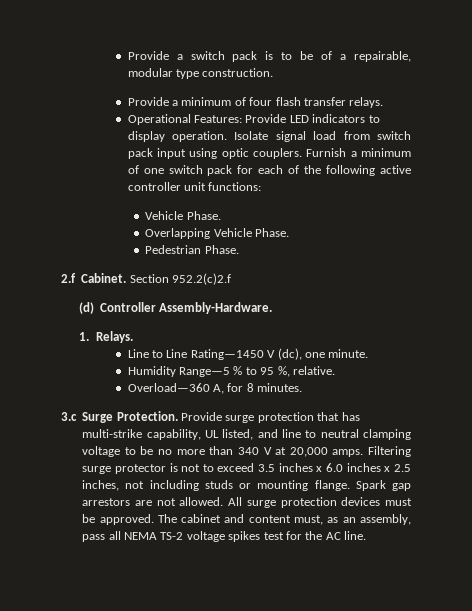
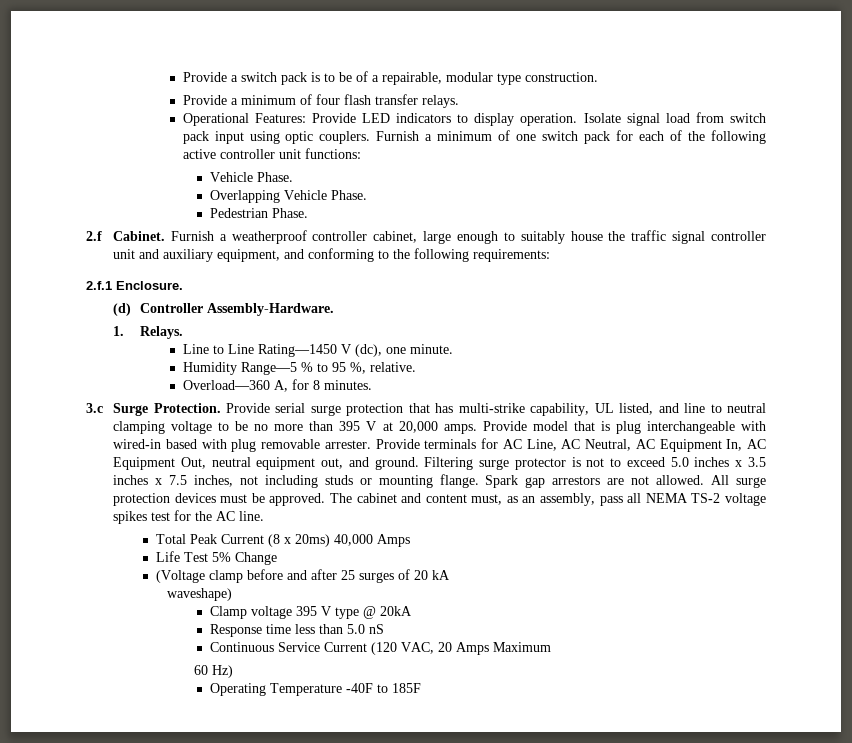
- Section 952.2(c)2.f
+ Furnish a weatherproof controller cabinet, large enough to suitably house the traffic signal controller unit and auxiliary equipment, and conforming to the following requirements:
+ 2.f.1 Enclosure.
- Provide surge protection that has multi-strike capability, UL listed, and line to neutral clamping voltage to be no more than 340 V at 20,000 amps.
+ Provide serial surge protection that has multi-strike capability, UL listed, and line to neutral clamping voltage to be no more than 395 V at 20,000 amps.
+ Provide model that is plug interchangeable with wired-in based with plug removable arrester. Provide terminals for AC Line, AC Neutral, AC Equipment In, AC Equipment Out, neutral equipment out, and ground.
- Filtering surge protector is not to exceed 3.5 inches x 6.0 inches x 2.5 inches, not including studs or mounting flange.
+ Filtering surge protector is not to exceed 5.0 inches x 3.5 inches x 7.5 inches, not including studs or mounting flange.
+ Total Peak Current (8 x 20ms) 40,000 Amps
+ Life Test 5% Change
+ (Voltage clamp before and after 25 surges of 20 kA
+ waveshape)
+ Clamp voltage 395 V type @ 20kA
+ Response time less than 5.0 nS
+ Continuous Service Current (120 VAC, 20 Amps Maximum
+ 60 Hz)
+ Operating Temperature -40F to 185F

